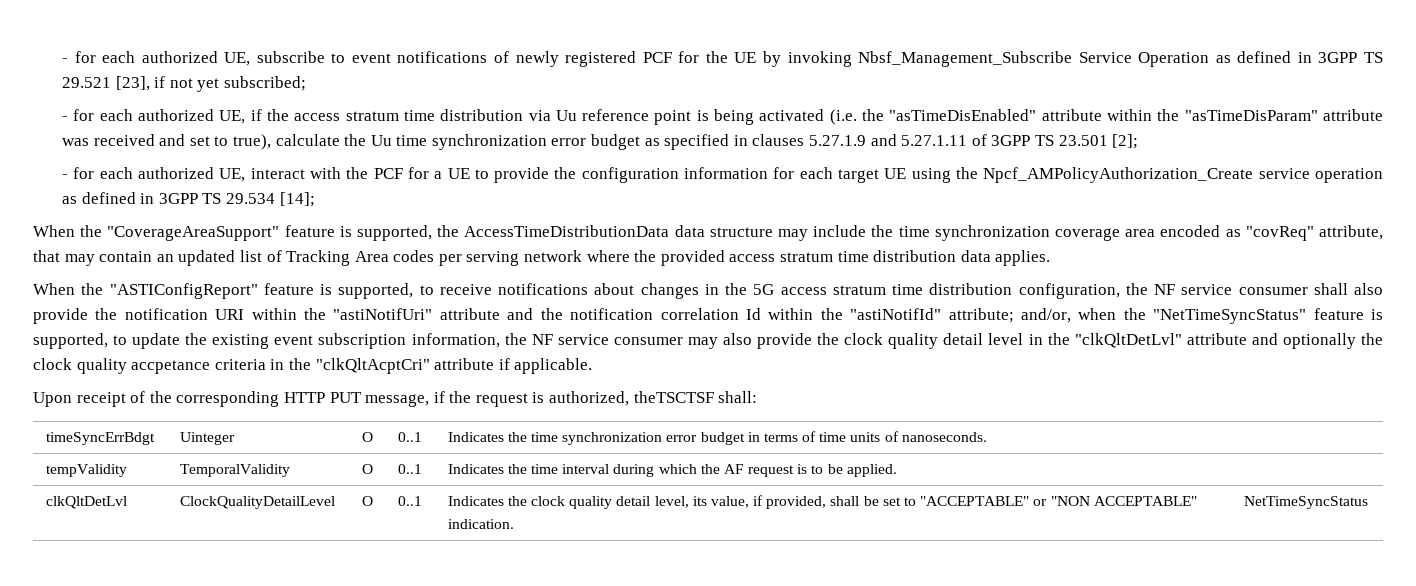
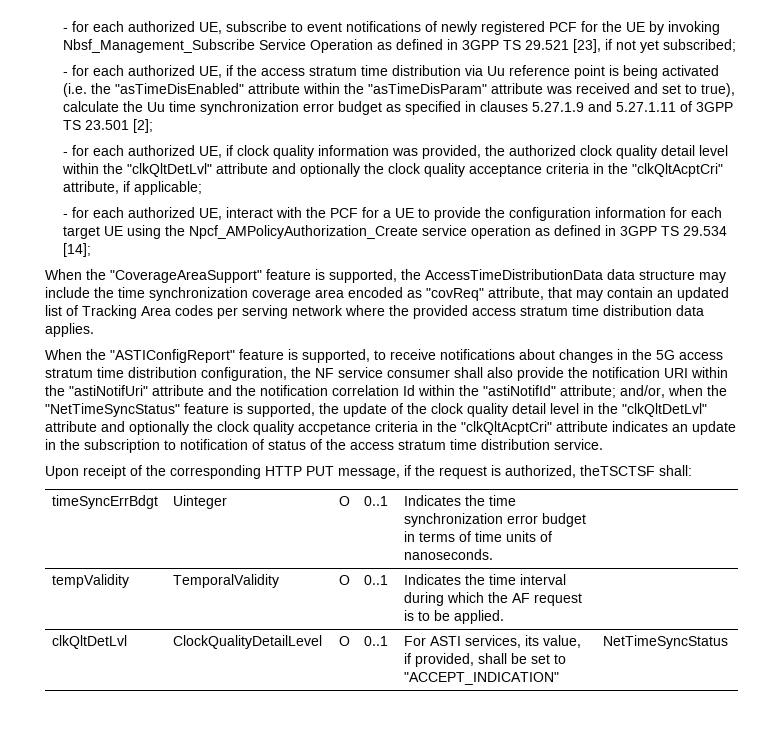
+ - for each authorized UE, if clock quality information was provided, the authorized clock quality detail level within the "clkQltDetLvl" attribute and optionally the clock quality acceptance criteria in the "clkQltAcptCri" attribute, if applicable;
- and/or, when the "NetTimeSyncStatus" feature is supported, to update the existing event subscription information, the NF service consumer may also provide the clock quality detail level in the "clkQltDetLvl" attribute and optionally the clock quality accpetance criteria in the "clkQltAcptCri" attribute if applicable.
+ and/or, when the "NetTimeSyncStatus" feature is supported, the update of the clock quality detail level in the "clkQltDetLvl" attribute and optionally the clock quality accpetance criteria in the "clkQltAcptCri" attribute indicates an update in the subscription to notification of status of the access stratum time distribution service.
- clkQltDetLvl | ClockQualityDetailLevel | O | 0..1 | Indicates the clock quality detail level, its value, if provided, shall be set to "ACCEPTABLE" or "NON ACCEPTABLE" indication. | NetTimeSyncStatus
+ clkQltDetLvl | ClockQualityDetailLevel | O | 0..1 | For ASTI services, its value, if provided, shall be set to "ACCEPT_INDICATION" | NetTimeSyncStatus

